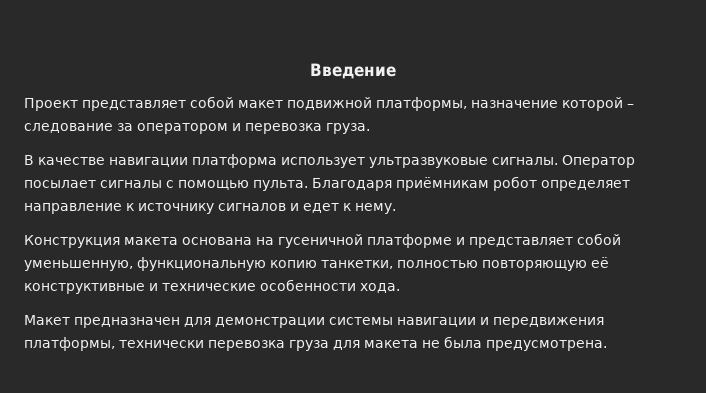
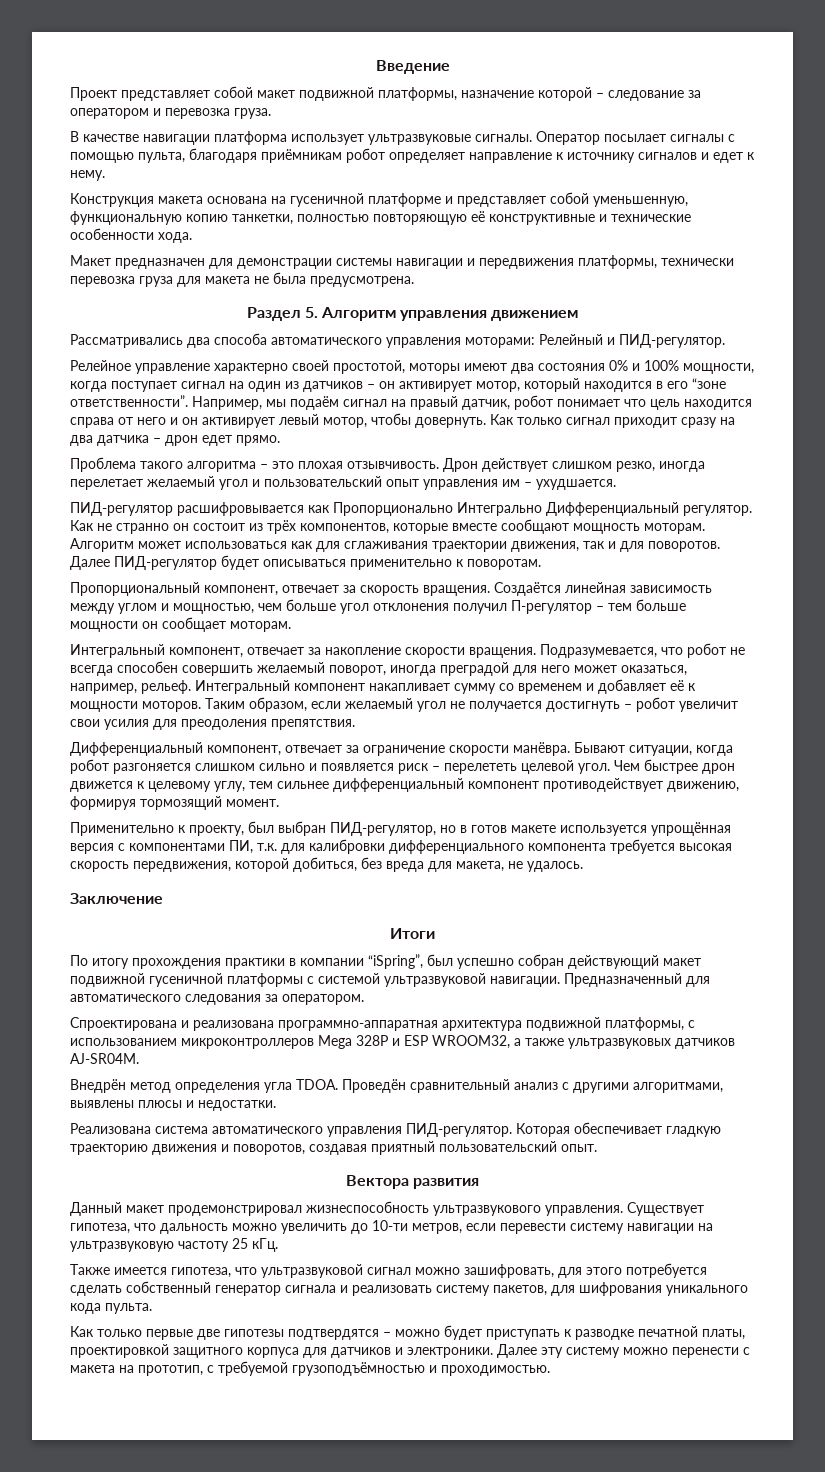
- Оператор посылает сигналы с помощью пульта. Благодаря приёмникам робот определяет направление к источнику сигналов и едет к нему.
+ Оператор посылает сигналы с помощью пульта, благодаря приёмникам робот определяет направление к источнику сигналов и едет к нему.
+ Раздел 5. Алгоритм управления движением
+ Рассматривались два способа автоматического управления моторами: Релейный и ПИД-регулятор.
+ Релейное управление характерно своей простотой, моторы имеют два состояния 0% и 100% мощности, когда поступает сигнал на один из датчиков – он активирует мотор, который находится в его “зоне ответственности”. Например, мы подаём сигнал на правый датчик, робот понимает что цель находится справа от него и он активирует левый мотор, чтобы довернуть. Как только сигнал приходит сразу на два датчика – дрон едет прямо.
+ Проблема такого алгоритма – это плохая отзывчивость. Дрон действует слишком резко, иногда перелетает желаемый угол и пользовательский опыт управления им – ухудшается.
+ ПИД-регулятор расшифровывается как Пропорционально Интегрально Дифференциальный регулятор. Как не странно он состоит из трёх компонентов, которые вместе сообщают мощность моторам. Алгоритм может использоваться как для сглаживания траектории движения, так и для поворотов. Далее ПИД-регулятор будет описываться применительно к поворотам.
+ Пропорциональный компонент, отвечает за скорость вращения. Создаётся линейная зависимость между углом и мощностью, чем больше угол отклонения получил П-регулятор – тем больше мощности он сообщает моторам.
+ Интегральный компонент, отвечает за накопление скорости вращения. Подразумевается, что робот не всегда способен совершить желаемый поворот, иногда преградой для него может оказаться, например, рельеф. Интегральный компонент накапливает сумму со временем и добавляет её к мощности моторов. Таким образом, если желаемый угол не получается достигнуть – робот увеличит свои усилия для преодоления препятствия.
+ Дифференциальный компонент, отвечает за ограничение скорости манёвра. Бывают ситуации, когда робот разгоняется слишком сильно и появляется риск – перелететь целевой угол. Чем быстрее дрон движется к целевому углу, тем сильнее дифференциальный компонент противодействует движению, формируя тормозящий момент.
+ Применительно к проекту, был выбран ПИД-регулятор, но в готов макете используется упрощённая версия с компонентами ПИ, т.к. для калибровки дифференциального компонента требуется высокая скорость передвижения, которой добиться, без вреда для макета, не удалось.
+ Заключение
+ Итоги
+ По итогу прохождения практики в компании “iSpring”, был успешно собран действующий макет подвижной гусеничной платформы с системой ультразвуковой навигации. Предназначенный для автоматического следования за оператором.
+ Спроектирована и реализована программно-аппаратная архитектура подвижной платформы, с использованием микроконтроллеров Mega 328P и ESP WROOM32, а также ультразвуковых датчиков AJ-SR04M.
+ Внедрён метод определения угла TDOA. Проведён сравнительный анализ с другими алгоритмами, выявлены плюсы и недостатки.
+ Реализована система автоматического управления ПИД-регулятор. Которая обеспечивает гладкую траекторию движения и поворотов, создавая приятный пользовательский опыт.
+ Вектора развития
+ Данный макет продемонстрировал жизнеспособность ультразвукового управления. Существует гипотеза, что дальность можно увеличить до 10-ти метров, если перевести систему навигации на ультразвуковую частоту 25 кГц.
+ Также имеется гипотеза, что ультразвуковой сигнал можно зашифровать, для этого потребуется сделать собственный генератор сигнала и реализовать систему пакетов, для шифрования уникального кода пульта.
+ Как только первые две гипотезы подтвердятся – можно будет приступать к разводке печатной платы, проектировкой защитного корпуса для датчиков и электроники. Далее эту систему можно перенести с макета на прототип, с требуемой грузоподъёмностью и проходимостью.

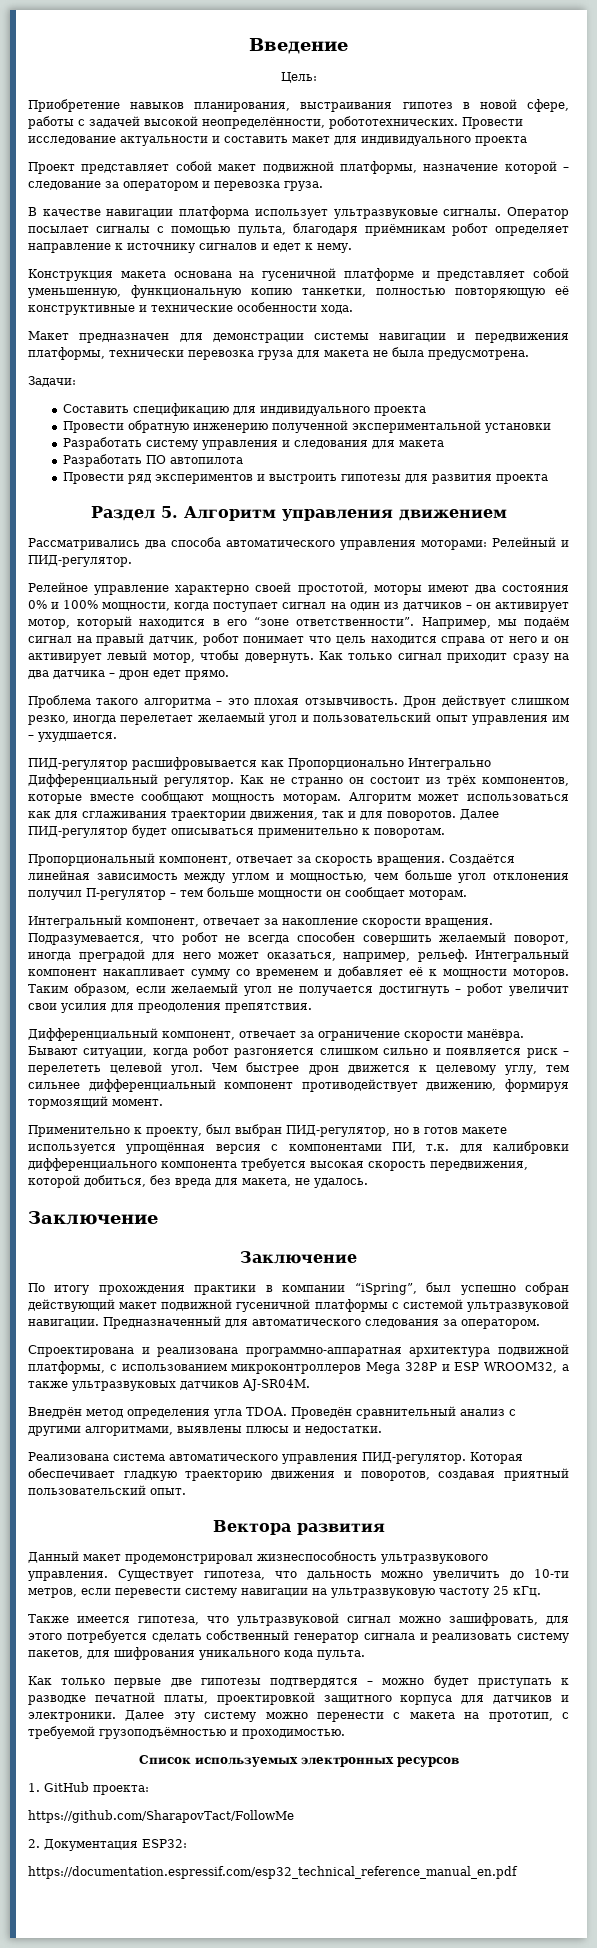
+ Цель:
+ Приобретение навыков планирования, выстраивания гипотез в новой сфере, работы с задачей высокой неопределённости, робототехнических. Провести исследование актуальности и составить макет для индивидуального проекта
+ Задачи:
+ Составить спецификацию для индивидуального проекта
+ Провести обратную инженерию полученной экспериментальной установки
+ Разработать систему управления и следования для макета
+ Разработать ПО автопилота
+ Провести ряд экспериментов и выстроить гипотезы для развития проекта
  Применительно к проекту, был выбран ПИД-регулятор, но в готов макете используется упрощённая версия с компонентами ПИ, т.к. для калибровки дифференциального компонента требуется высокая скорость передвижения, которой добиться, без вреда для макета, не удалось.
  Заключение
- Итоги
+ Заключение
+ Список используемых электронных ресурсов
+ 1. GitHub проекта:
+ https://github.com/SharapovTact/FollowMe
+ 2. Документация ESP32:
+ https://documentation.espressif.com/esp32_technical_reference_manual_en.pdf

